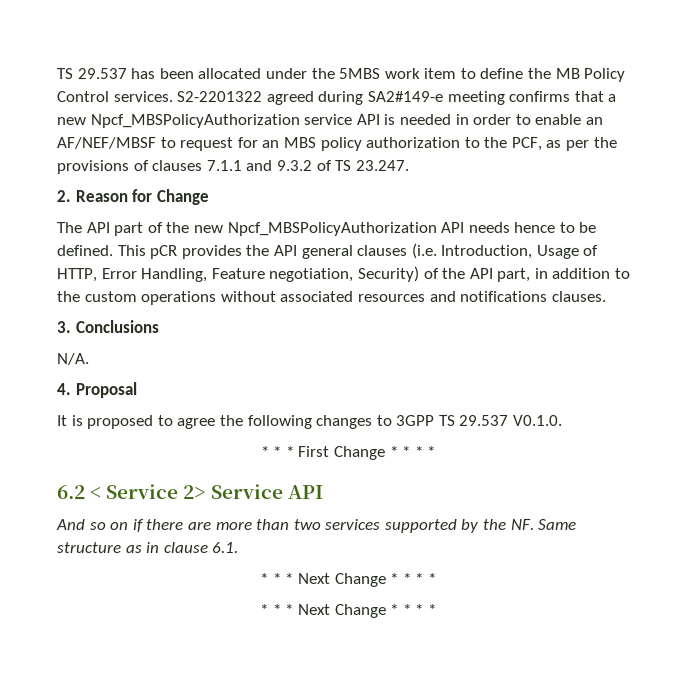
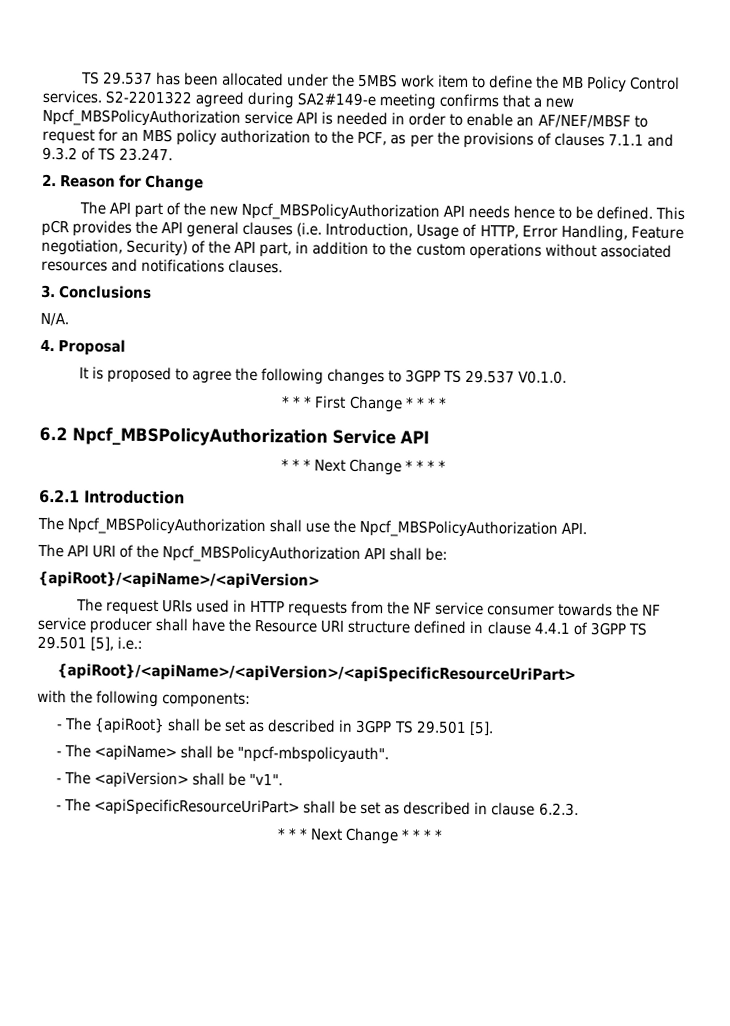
- 6.2 < Service 2> Service API
- And so on if there are more than two services supported by the NF. Same structure as in clause 6.1.
+ 6.2 Npcf_MBSPolicyAuthorization Service API
  * * * Next Change * * * *
+ 6.2.1 Introduction
+ The Npcf_MBSPolicyAuthorization shall use the Npcf_MBSPolicyAuthorization API.
+ The API URI of the Npcf_MBSPolicyAuthorization API shall be:
+ {apiRoot}/<apiName>/<apiVersion>
+ The request URIs used in HTTP requests from the NF service consumer towards the NF service producer shall have the Resource URI structure defined in clause 4.4.1 of 3GPP TS 29.501 [5], i.e.:
+ {apiRoot}/<apiName>/<apiVersion>/<apiSpecificResourceUriPart>
+ with the following components:
+ - The {apiRoot} shall be set as described in 3GPP TS 29.501 [5].
+ - The <apiName> shall be "npcf-mbspolicyauth".
+ - The <apiVersion> shall be "v1".
+ - The <apiSpecificResourceUriPart> shall be set as described in clause 6.2.3.

